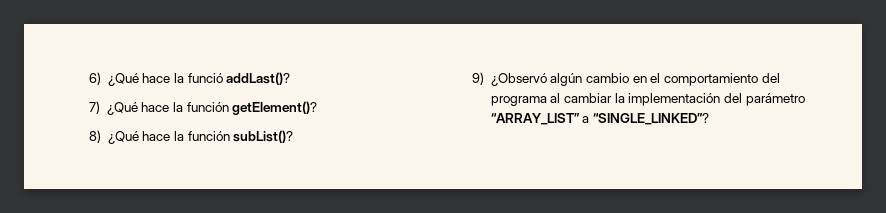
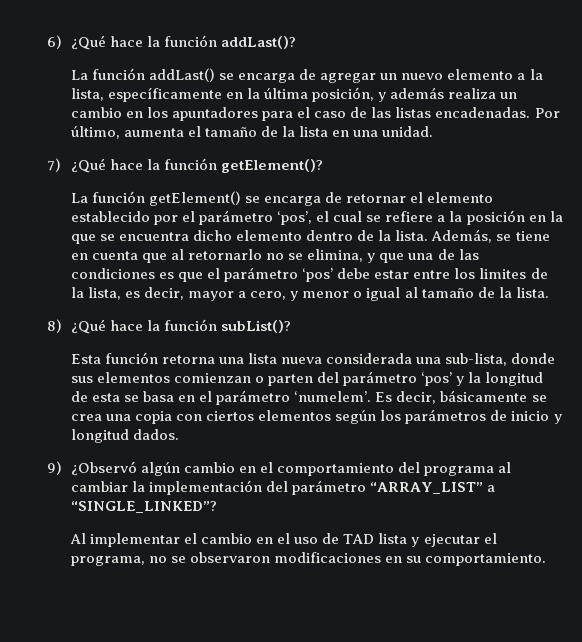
- 6) ¿Qué hace la funció addLast()?
+ 6) ¿Qué hace la función addLast()?
+ La función addLast() se encarga de agregar un nuevo elemento a la lista, específicamente en la última posición, y además realiza un cambio en los apuntadores para el caso de las listas encadenadas. Por último, aumenta el tamaño de la lista en una unidad.
+ La función getElement() se encarga de retornar el elemento establecido por el parámetro ‘pos’, el cual se refiere a la posición en la que se encuentra dicho elemento dentro de la lista. Además, se tiene en cuenta que al retornarlo no se elimina, y que una de las condiciones es que el parámetro ‘pos’ debe estar entre los limites de la lista, es decir, mayor a cero, y menor o igual al tamaño de la lista.
+ Esta función retorna una lista nueva considerada una sub-lista, donde sus elementos comienzan o parten del parámetro ‘pos’ y la longitud de esta se basa en el parámetro ‘numelem’. Es decir, básicamente se crea una copia con ciertos elementos según los parámetros de inicio y longitud dados.
+ Al implementar el cambio en el uso de TAD lista y ejecutar el programa, no se observaron modificaciones en su comportamiento.

